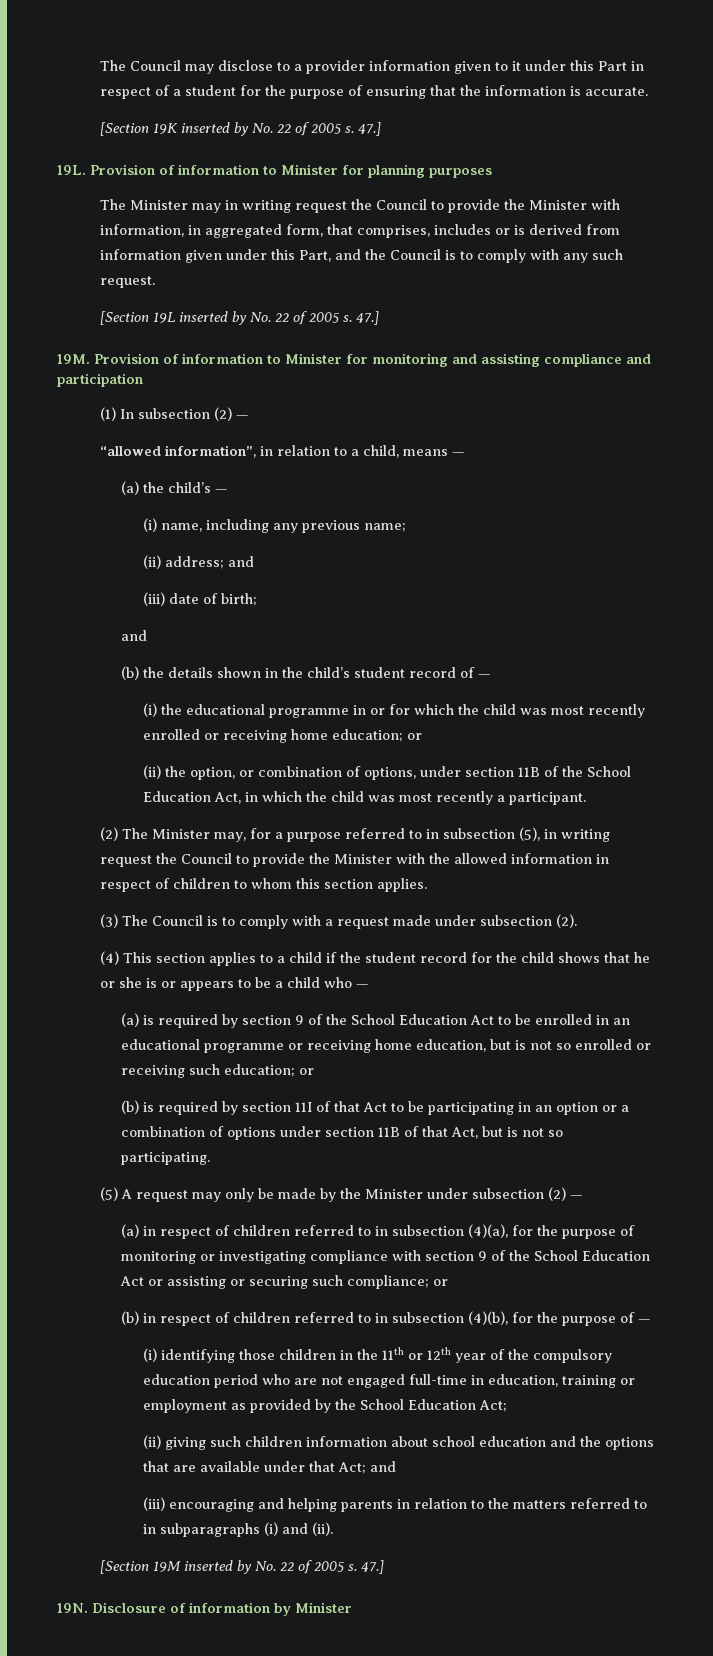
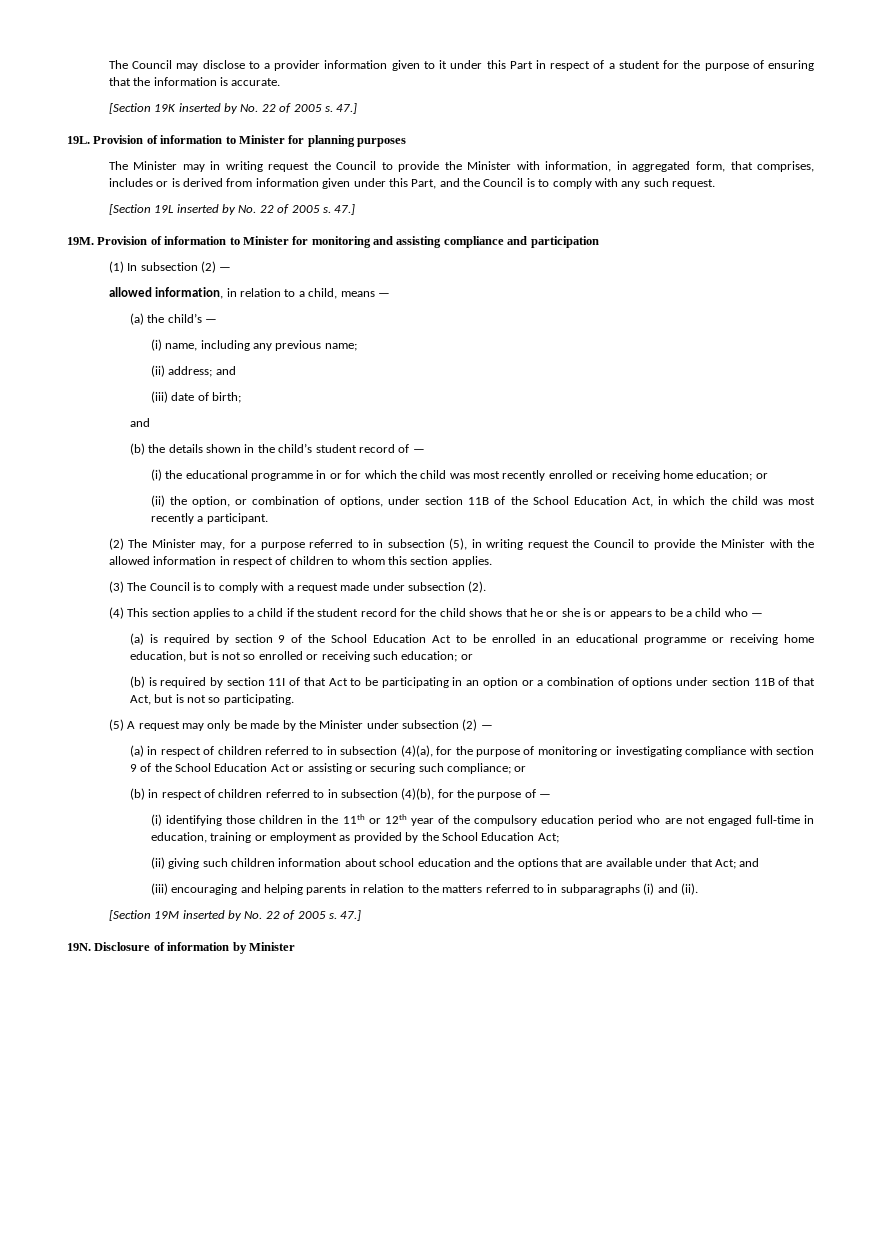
- “allowed information”, in relation to a child, means —
+ allowed information, in relation to a child, means —

